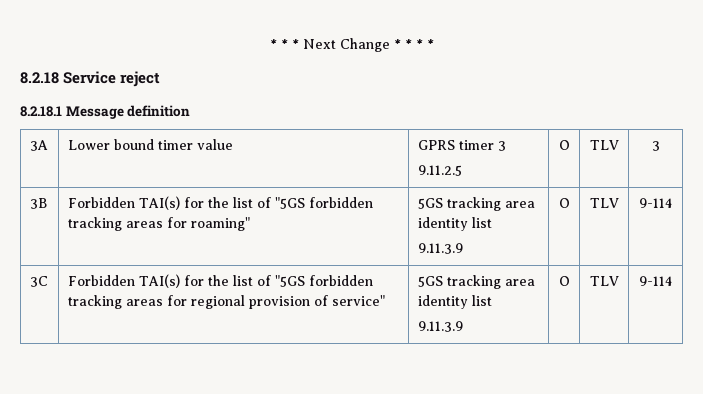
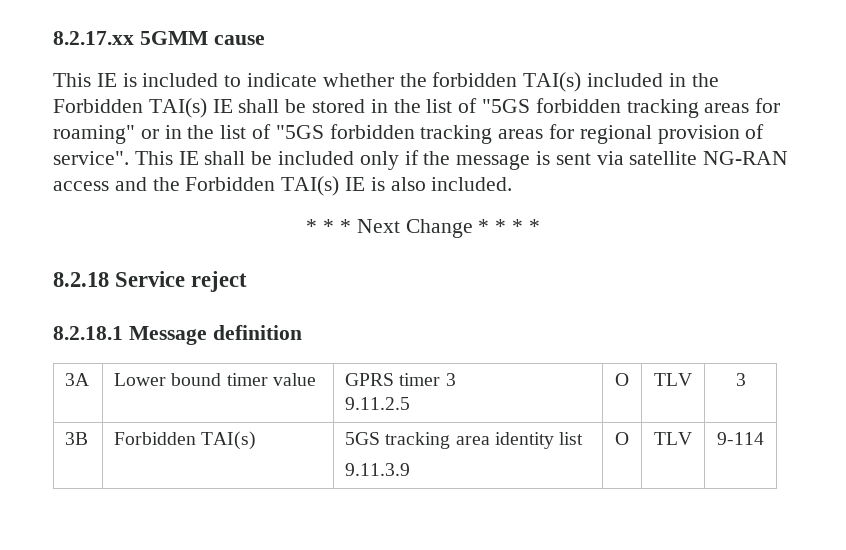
+ 8.2.17.xx 5GMM cause
+ This IE is included to indicate whether the forbidden TAI(s) included in the Forbidden TAI(s) IE shall be stored in the list of "5GS forbidden tracking areas for roaming" or in the list of "5GS forbidden tracking areas for regional provision of service". This IE shall be included only if the message is sent via satellite NG-RAN access and the Forbidden TAI(s) IE is also included.
- 3B | Forbidden TAI(s) for the list of "5GS forbidden tracking areas for roaming" | 5GS tracking area identity list
- 9.11.3.9 | O | TLV | 9-114
- 3C | Forbidden TAI(s) for the list of "5GS forbidden tracking areas for regional provision of service" | 5GS tracking area identity list
+ 3B | Forbidden TAI(s) | 5GS tracking area identity list

